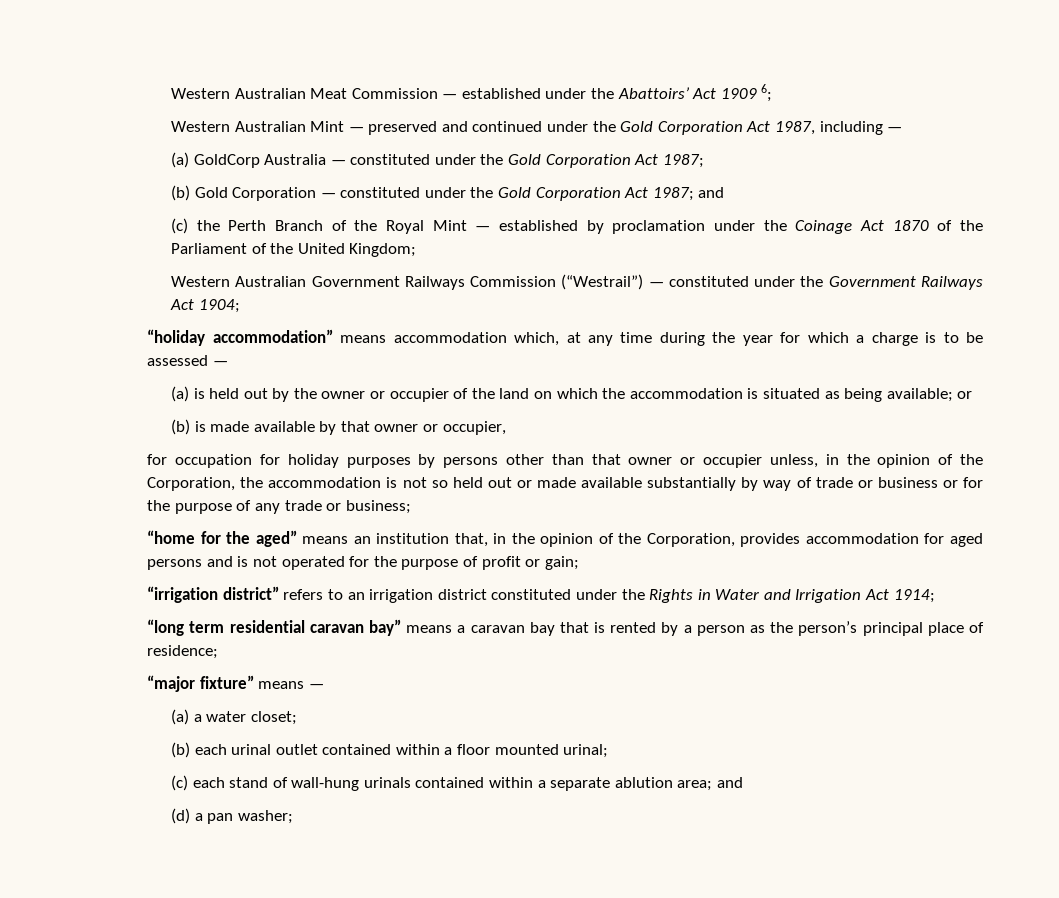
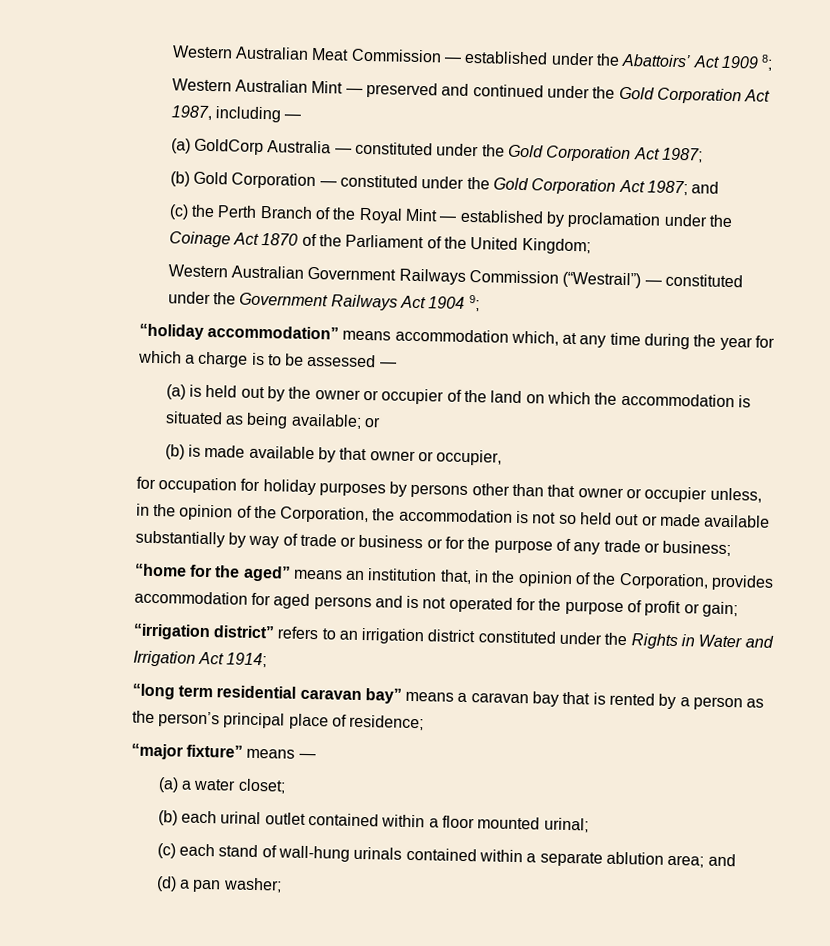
- Western Australian Meat Commission — established under the Abattoirs’ Act 1909 6;
+ Western Australian Meat Commission — established under the Abattoirs’ Act 1909 8;
- Western Australian Government Railways Commission (“Westrail”) — constituted under the Government Railways Act 1904;
+ Western Australian Government Railways Commission (“Westrail”) — constituted under the Government Railways Act 1904 9;

